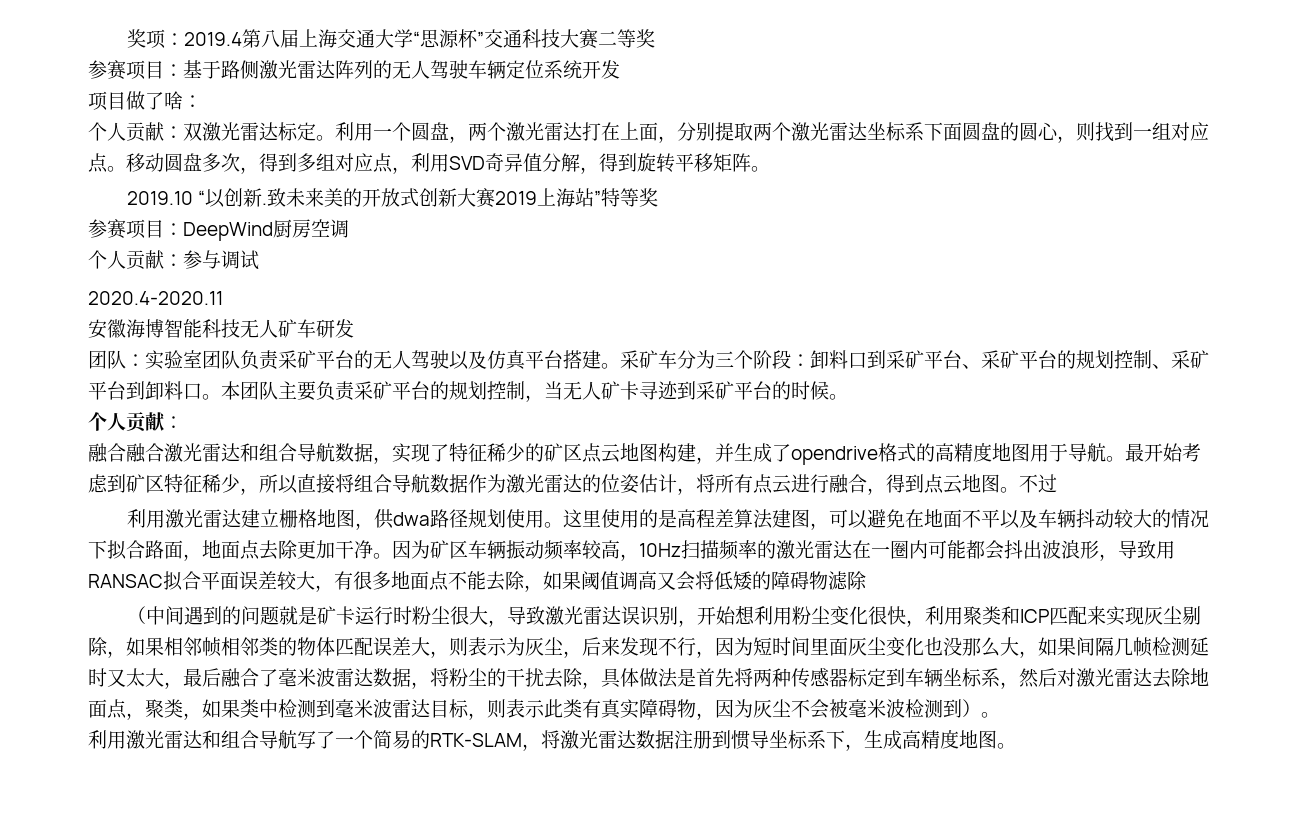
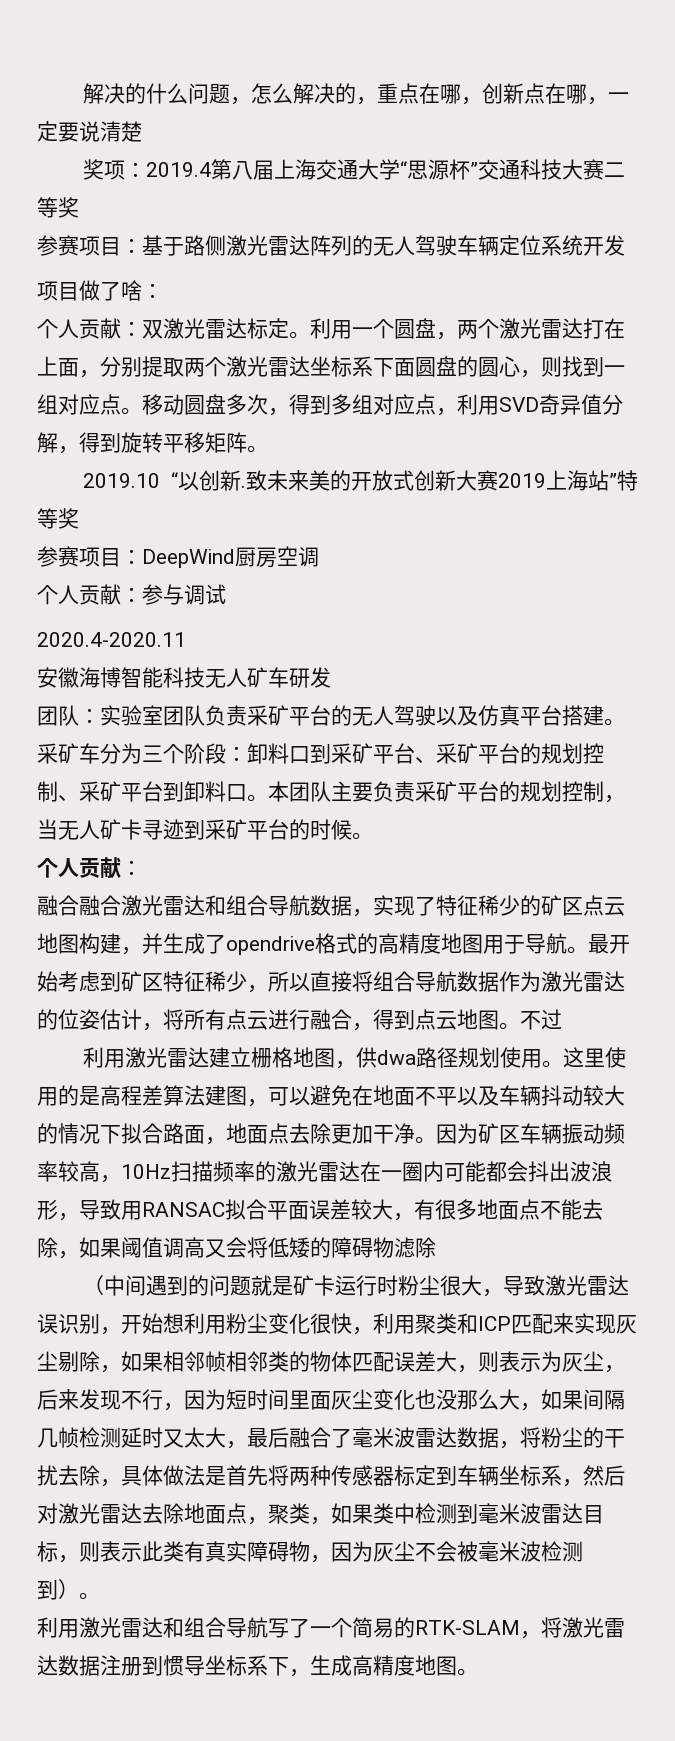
+ 解决的什么问题，怎么解决的，重点在哪，创新点在哪，一定要说清楚

